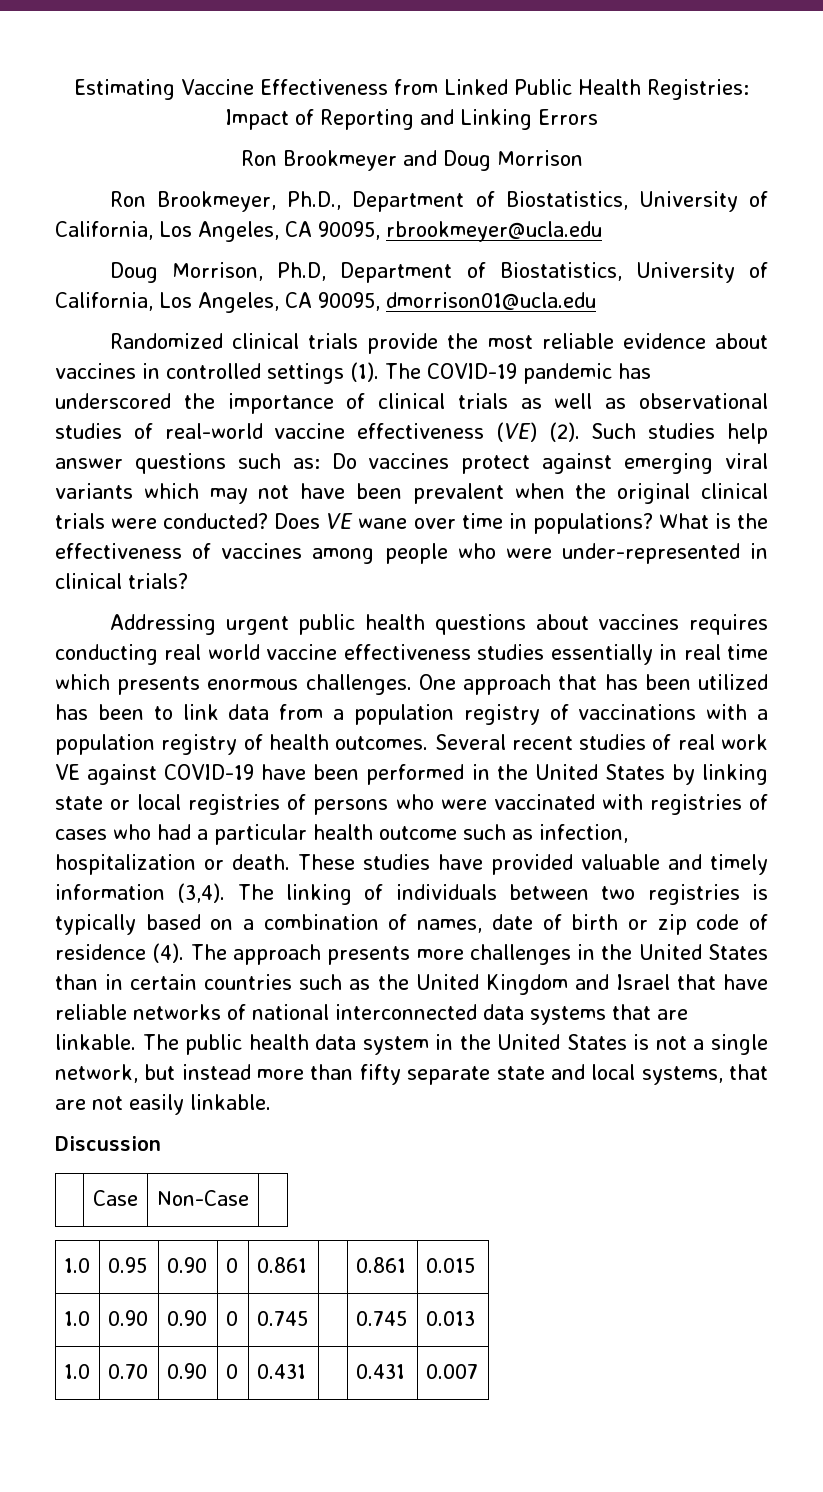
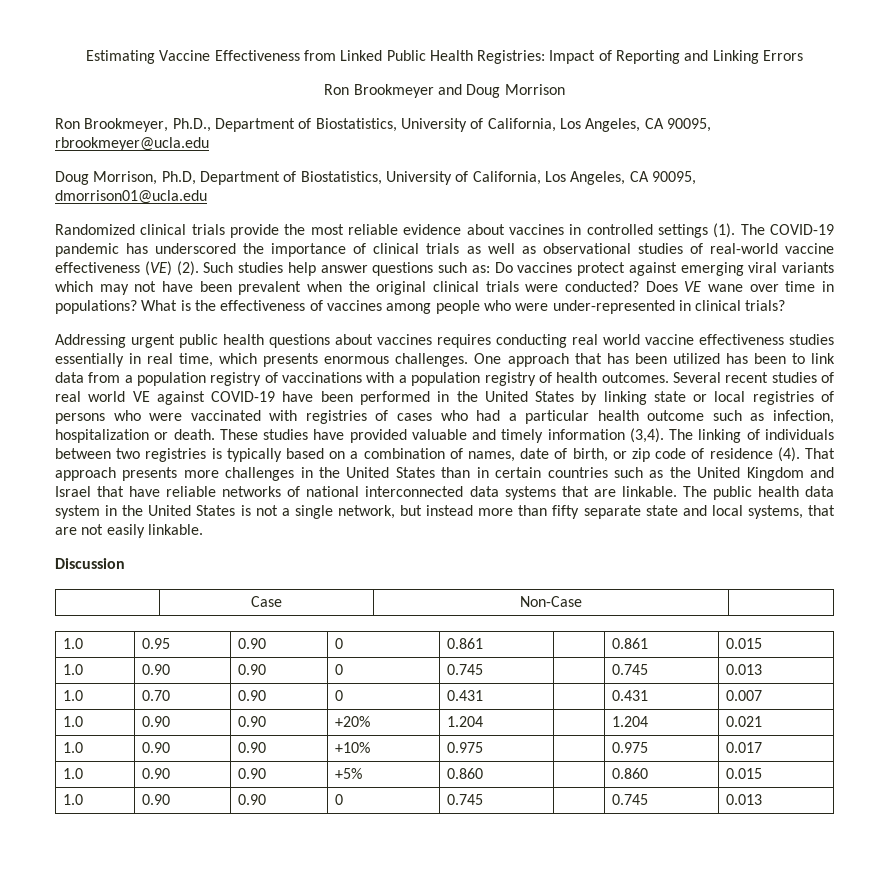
- Addressing urgent public health questions about vaccines requires conducting real world vaccine effectiveness studies essentially in real time which presents enormous challenges.
+ Addressing urgent public health questions about vaccines requires conducting real world vaccine effectiveness studies essentially in real time, which presents enormous challenges.
- Several recent studies of real work VE against COVID-19 have been performed in the United States by linking state or local registries of persons who were vaccinated with registries of cases who had a particular health outcome such as infection, hospitalization or death.
+ Several recent studies of real world VE against COVID-19 have been performed in the United States by linking state or local registries of persons who were vaccinated with registries of cases who had a particular health outcome such as infection, hospitalization or death.
- The linking of individuals between two registries is typically based on a combination of names, date of birth or zip code of residence (4).
+ The linking of individuals between two registries is typically based on a combination of names, date of birth, or zip code of residence (4).
- The approach presents more challenges in the United States than in certain countries such as the United Kingdom and Israel that have reliable networks of national interconnected data systems that are linkable.
+ That approach presents more challenges in the United States than in certain countries such as the United Kingdom and Israel that have reliable networks of national interconnected data systems that are linkable.
+ 1.0 | 0.90 | 0.90 | +20% | 1.204 | | 1.204 | 0.021
+ 1.0 | 0.90 | 0.90 | +10% | 0.975 | | 0.975 | 0.017
+ 1.0 | 0.90 | 0.90 | +5% | 0.860 | | 0.860 | 0.015
+ 1.0 | 0.90 | 0.90 | 0 | 0.745 | | 0.745 | 0.013

